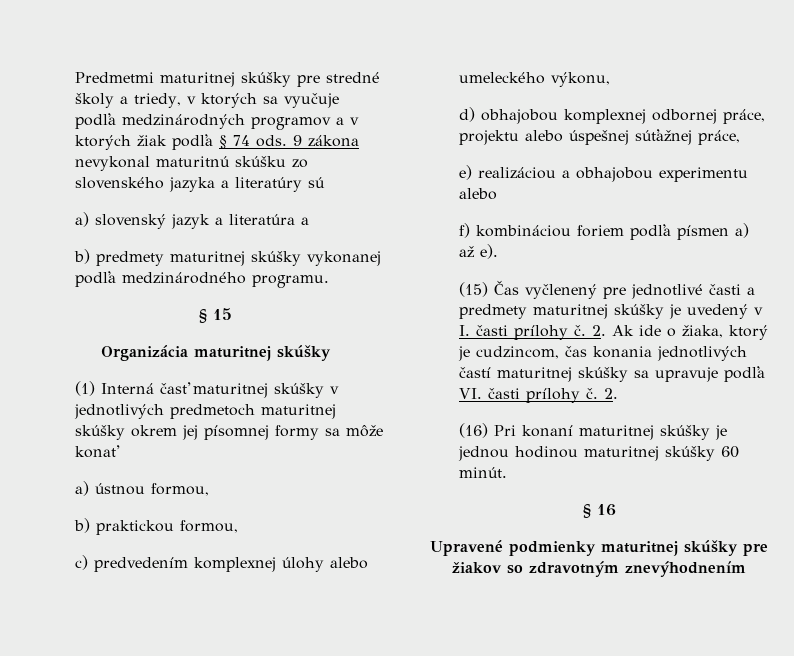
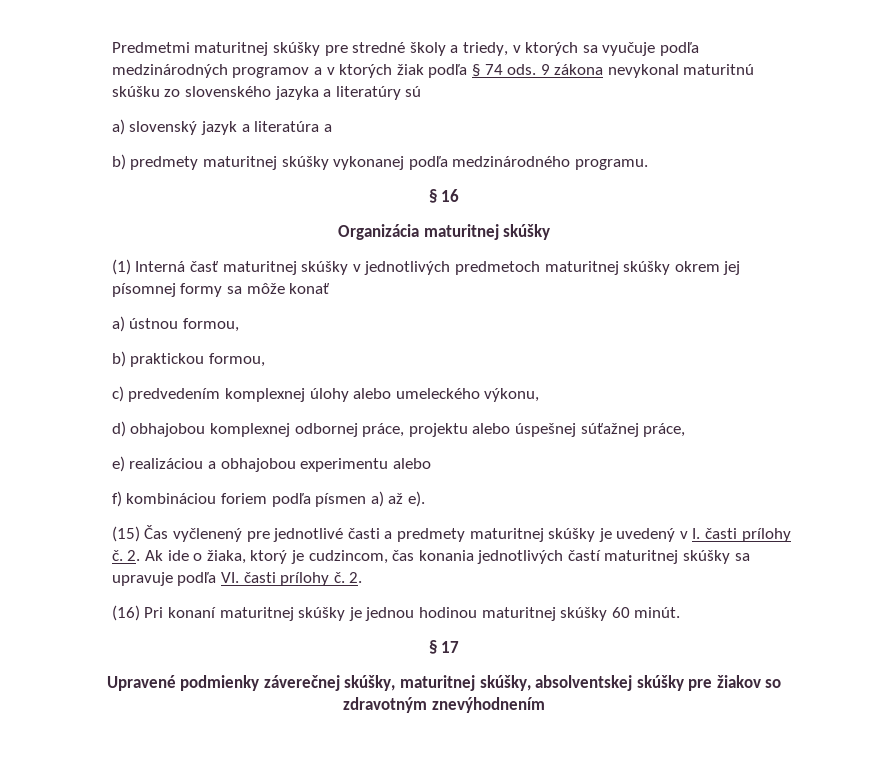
- § 15
+ § 16
- § 16
+ § 17
- Upravené podmienky maturitnej skúšky pre žiakov so zdravotným znevýhodnením
+ Upravené podmienky záverečnej skúšky, maturitnej skúšky, absolventskej skúšky pre žiakov so zdravotným znevýhodnením

